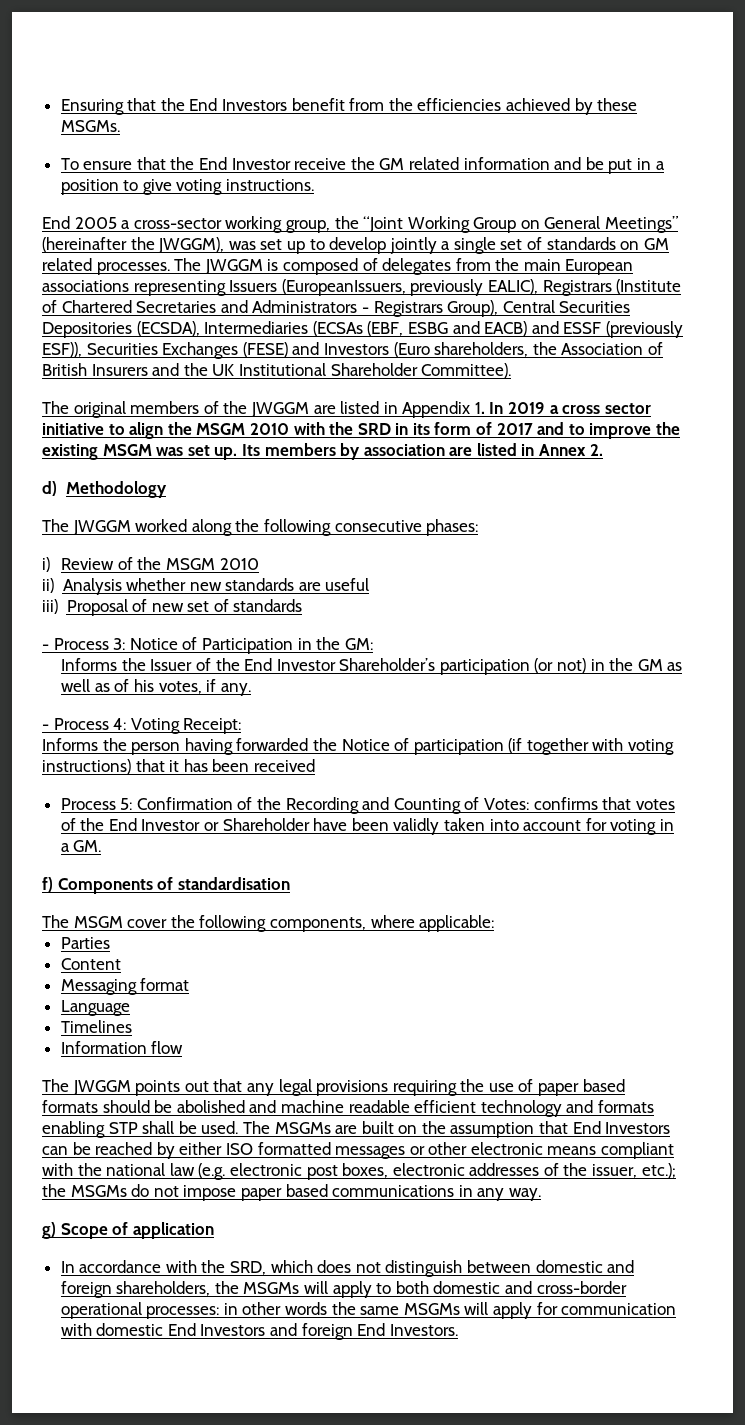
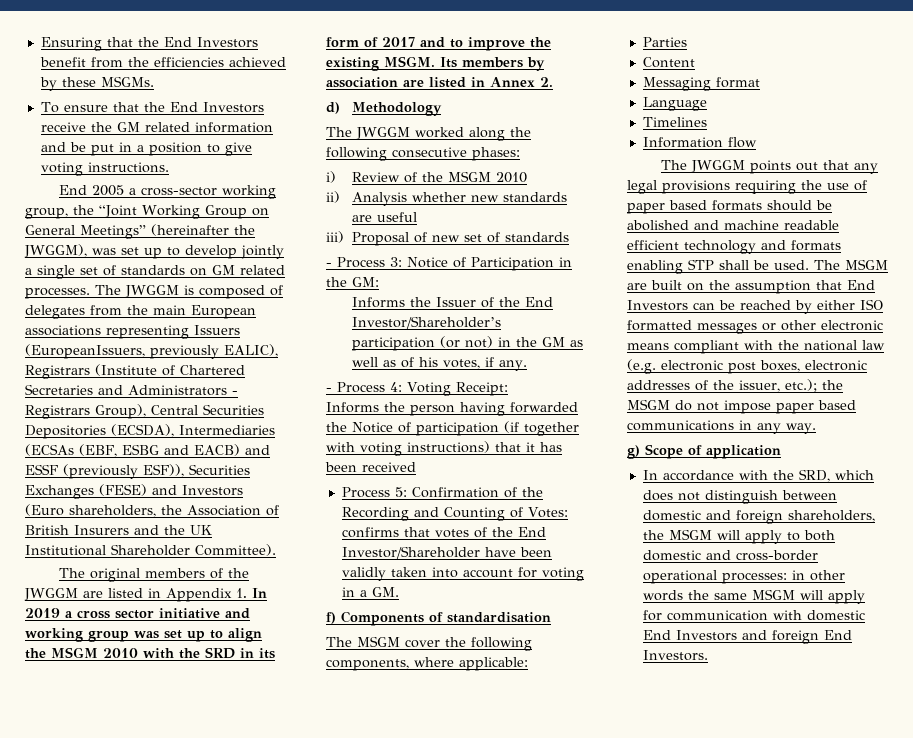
- To ensure that the End Investor receive the GM related information and be put in a position to give voting instructions.
+ To ensure that the End Investors receive the GM related information and be put in a position to give voting instructions.
- The original members of the JWGGM are listed in Appendix 1. In 2019 a cross sector initiative to align the MSGM 2010 with the SRD in its form of 2017 and to improve the existing MSGM was set up.
+ The original members of the JWGGM are listed in Appendix 1. In 2019 a cross sector initiative and working group was set up to align the MSGM 2010 with the SRD in its form of 2017 and to improve the existing MSGM.
- Informs the Issuer of the End Investor Shareholder’s participation (or not) in the GM as well as of his votes, if any.
+ Informs the Issuer of the End Investor/Shareholder’s participation (or not) in the GM as well as of his votes, if any.
- Process 5: Confirmation of the Recording and Counting of Votes: confirms that votes of the End Investor or Shareholder have been validly taken into account for voting in a GM.
+ Process 5: Confirmation of the Recording and Counting of Votes: confirms that votes of the End Investor/Shareholder have been validly taken into account for voting in a GM.
- The MSGMs are built on the assumption that End Investors can be reached by either ISO formatted messages or other electronic means compliant with the national law (e.g. electronic post boxes, electronic addresses of the issuer, etc.); the MSGMs do not impose paper based communications in any way.
+ The MSGM are built on the assumption that End Investors can be reached by either ISO formatted messages or other electronic means compliant with the national law (e.g. electronic post boxes, electronic addresses of the issuer, etc.); the MSGM do not impose paper based communications in any way.
- In accordance with the SRD, which does not distinguish between domestic and foreign shareholders, the MSGMs will apply to both domestic and cross-border operational processes: in other words the same MSGMs will apply for communication with domestic End Investors and foreign End Investors.
+ In accordance with the SRD, which does not distinguish between domestic and foreign shareholders, the MSGM will apply to both domestic and cross-border operational processes: in other words the same MSGM will apply for communication with domestic End Investors and foreign End Investors.

